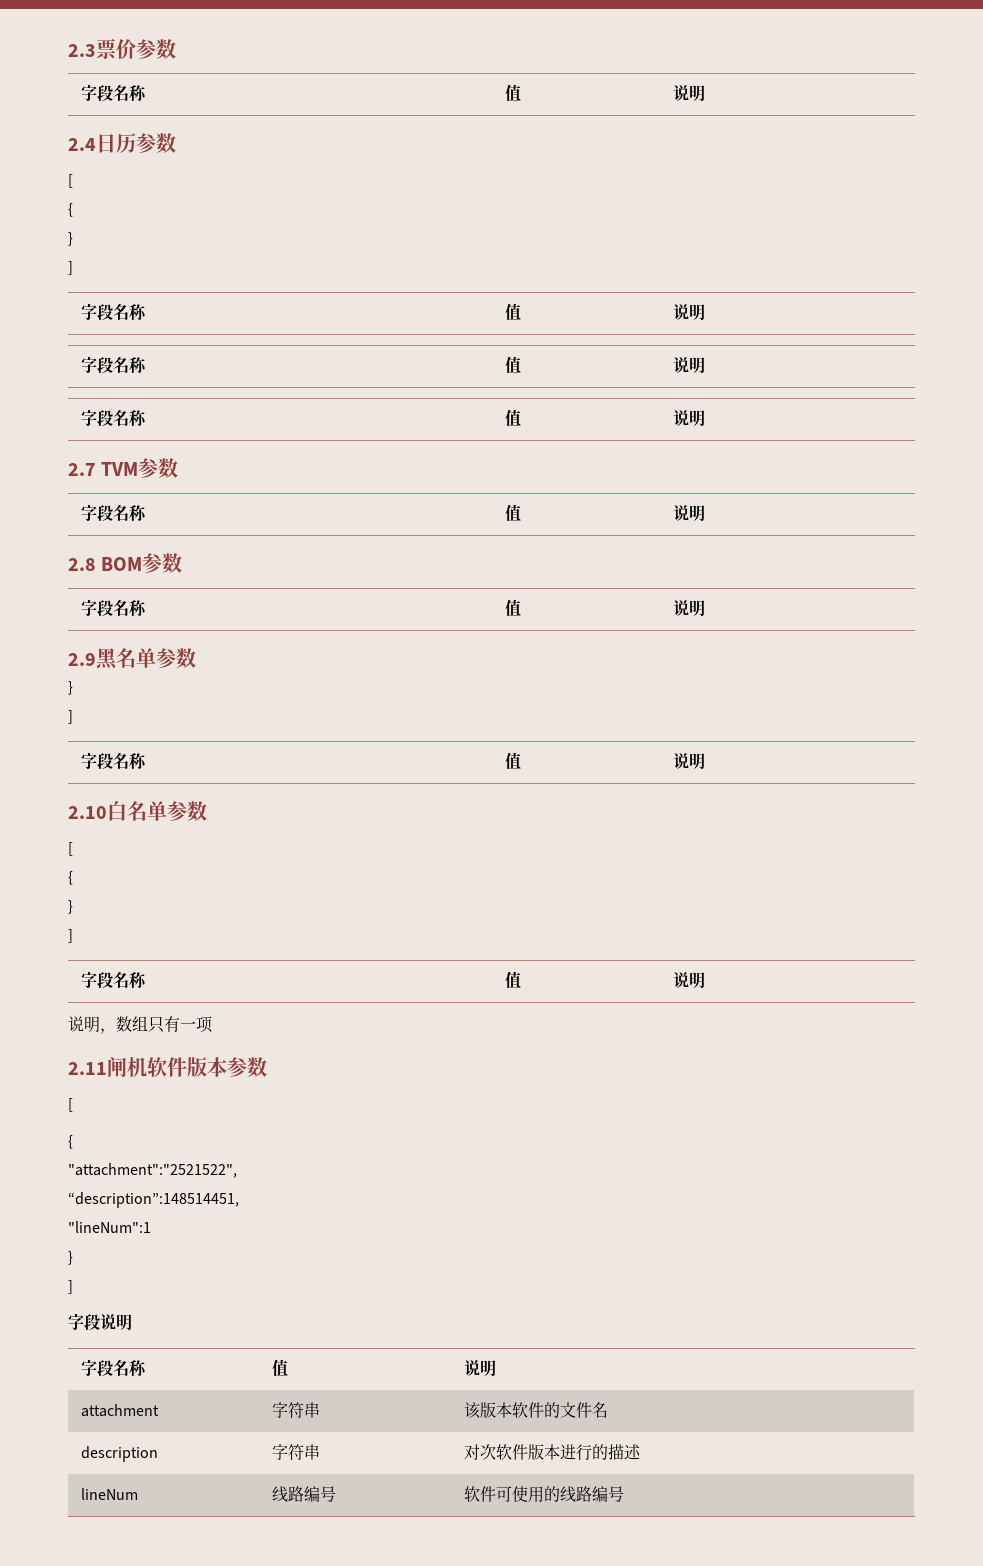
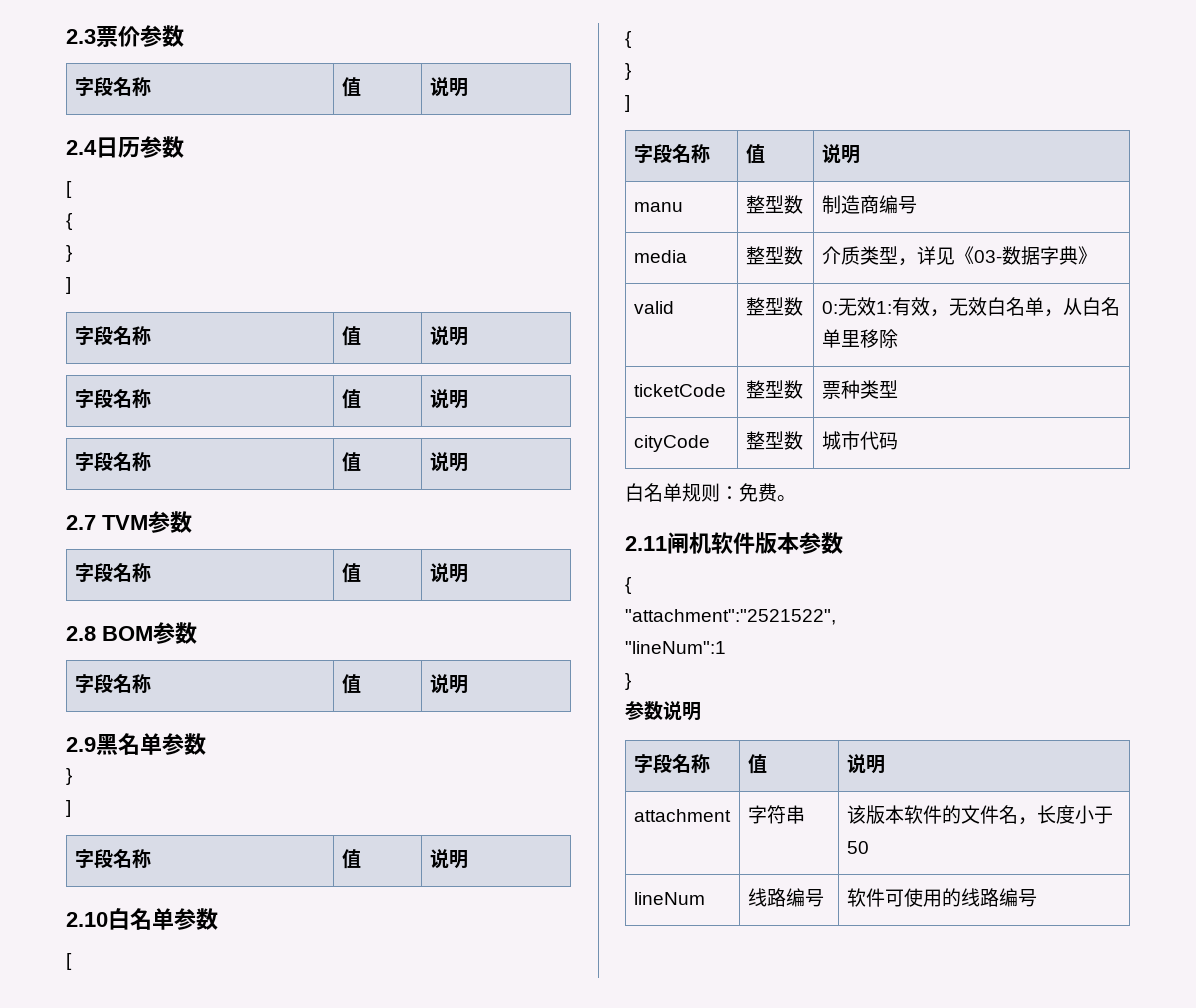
- 说明，数组只有一项
+ manu | 整型数 | 制造商编号
+ media | 整型数 | 介质类型，详见《03-数据字典》
+ valid | 整型数 | 0:无效1:有效，无效白名单，从白名单里移除
+ ticketCode | 整型数 | 票种类型
+ cityCode | 整型数 | 城市代码
+ 白名单规则：免费。
  2.11闸机软件版本参数
- [
- “description”:148514451,
  "lineNum":1
  }
- ]
- 字段说明
+ 参数说明
- attachment | 字符串 | 该版本软件的文件名
- description | 字符串 | 对次软件版本进行的描述
+ attachment | 字符串 | 该版本软件的文件名，长度小于50

